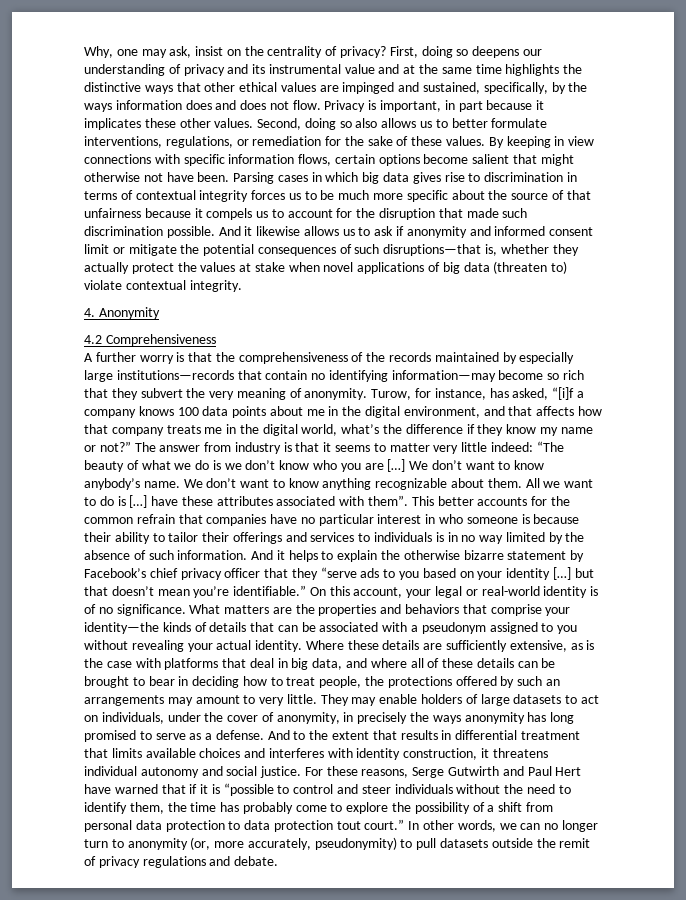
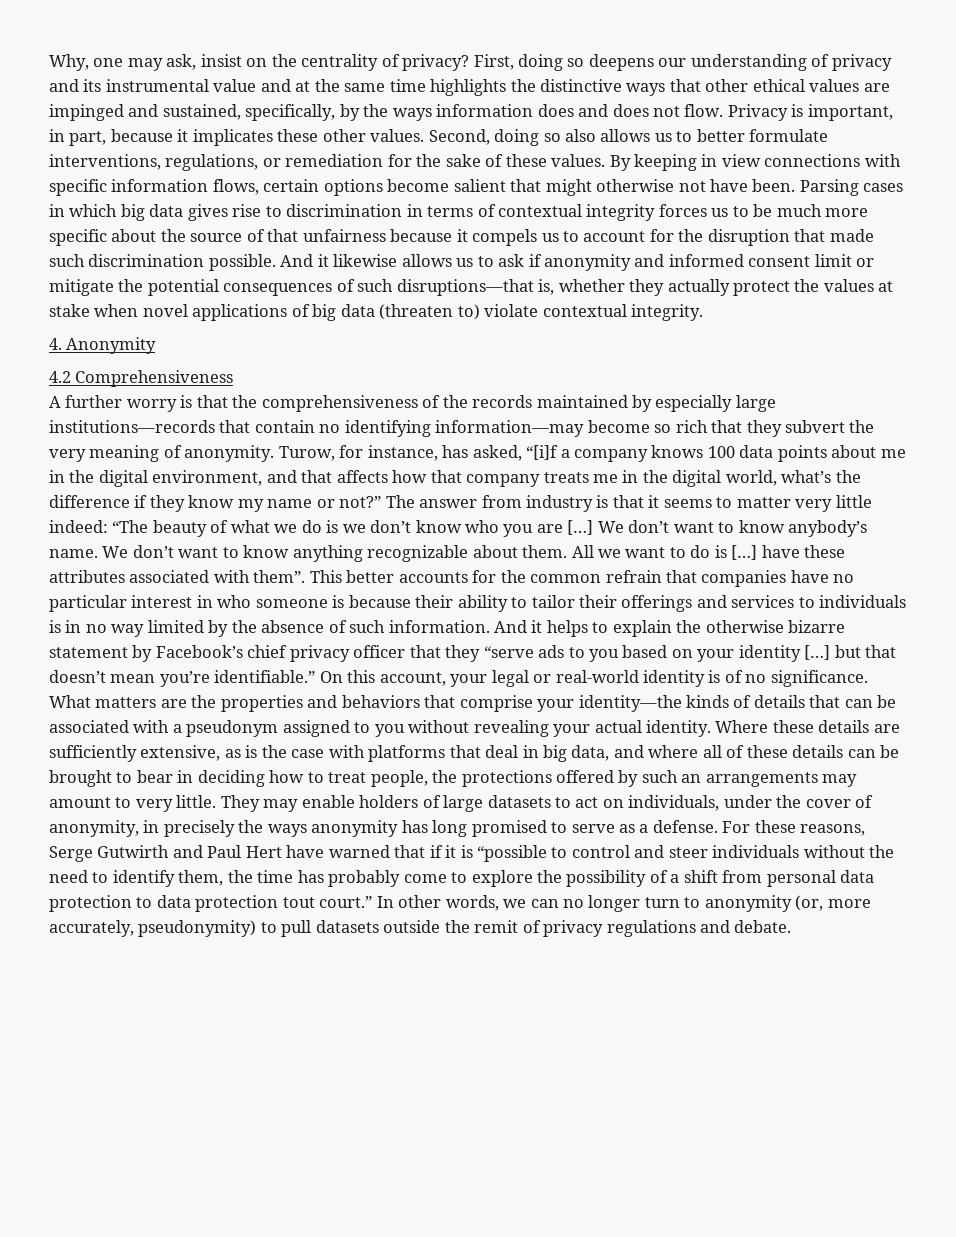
- Privacy is important, in part because it implicates these other values.
+ Privacy is important, in part, because it implicates these other values.
- And to the extent that results in differential treatment that limits available choices and interferes with identity construction, it threatens individual autonomy and social justice.

